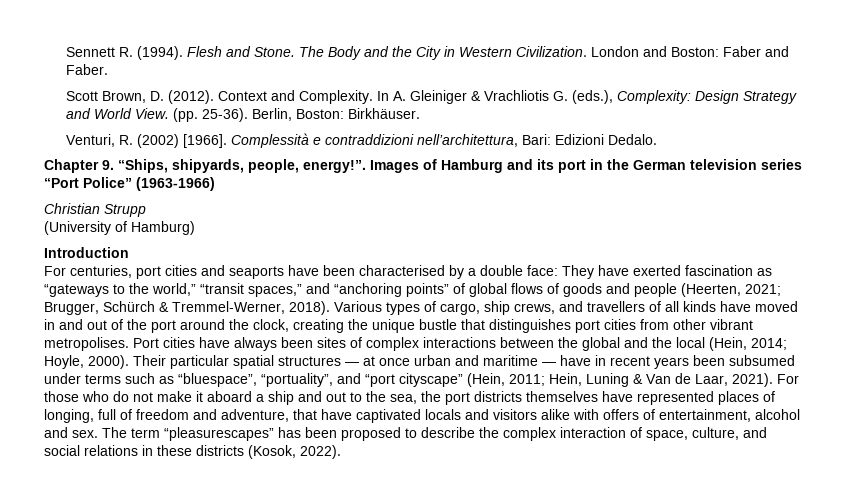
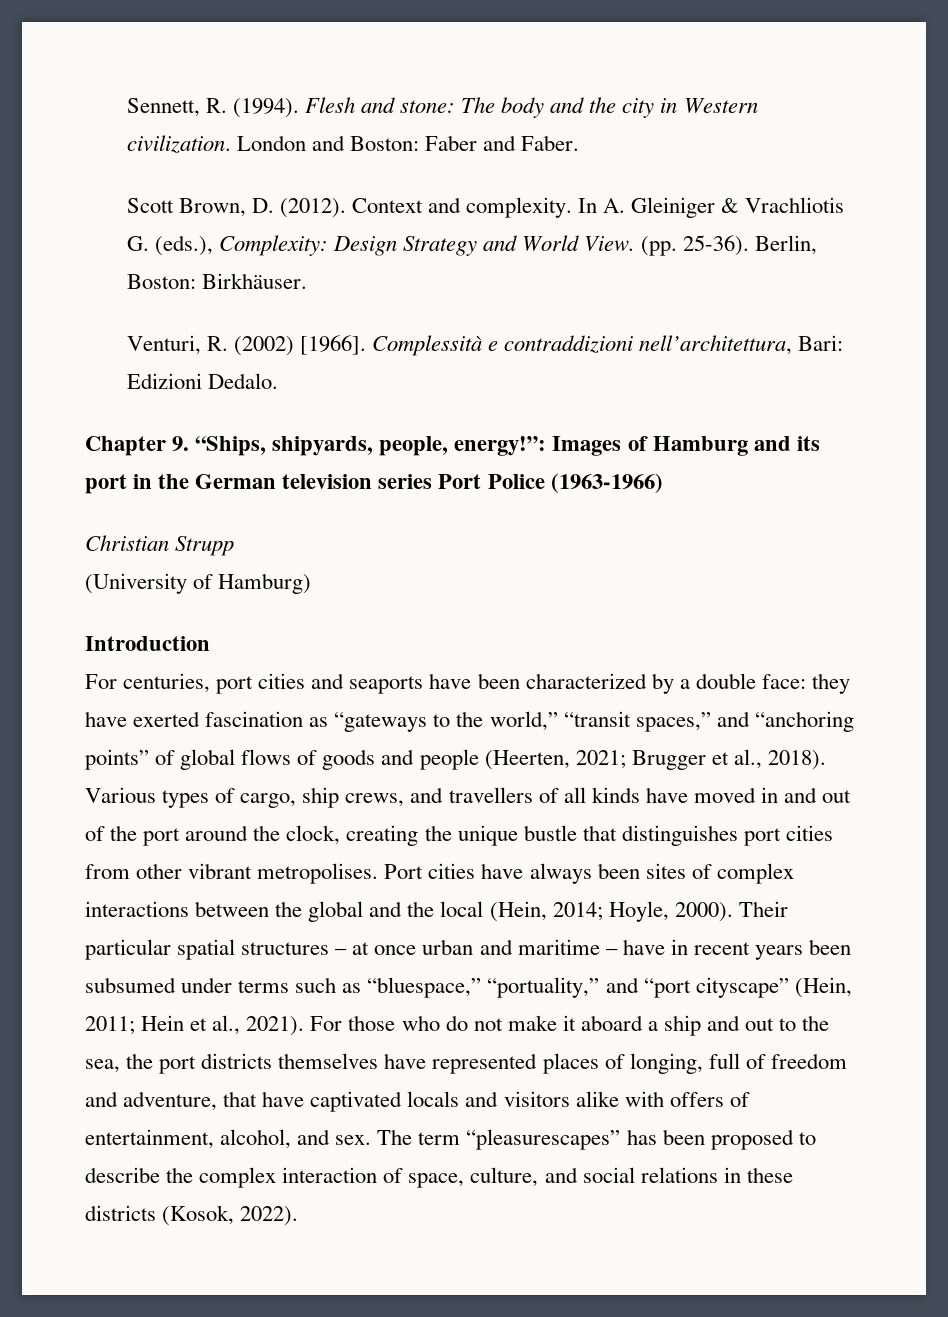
- Sennett R. (1994).
+ Sennett, R. (1994).
- Flesh and Stone. The Body and the City in Western Civilization.
+ Flesh and stone: The body and the city in Western civilization.
- Context and Complexity.
+ Context and complexity.
- Chapter 9. “Ships, shipyards, people, energy!”. Images of Hamburg and its port in the German television series “Port Police” (1963-1966)
+ Chapter 9. “Ships, shipyards, people, energy!”: Images of Hamburg and its port in the German television series Port Police (1963-1966)
- For centuries, port cities and seaports have been characterised by a double face: They have exerted fascination as “gateways to the world,” “transit spaces,” and “anchoring points” of global flows of goods and people (Heerten, 2021; Brugger, Schürch & Tremmel-Werner, 2018).
+ For centuries, port cities and seaports have been characterized by a double face: they have exerted fascination as “gateways to the world,” “transit spaces,” and “anchoring points” of global flows of goods and people (Heerten, 2021; Brugger et al., 2018).
- Their particular spatial structures — at once urban and maritime — have in recent years been subsumed under terms such as “bluespace”, “portuality”, and “port cityscape” (Hein, 2011; Hein, Luning & Van de Laar, 2021).
+ Their particular spatial structures – at once urban and maritime – have in recent years been subsumed under terms such as “bluespace,” “portuality,” and “port cityscape” (Hein, 2011; Hein et al., 2021).
- For those who do not make it aboard a ship and out to the sea, the port districts themselves have represented places of longing, full of freedom and adventure, that have captivated locals and visitors alike with offers of entertainment, alcohol and sex.
+ For those who do not make it aboard a ship and out to the sea, the port districts themselves have represented places of longing, full of freedom and adventure, that have captivated locals and visitors alike with offers of entertainment, alcohol, and sex.

